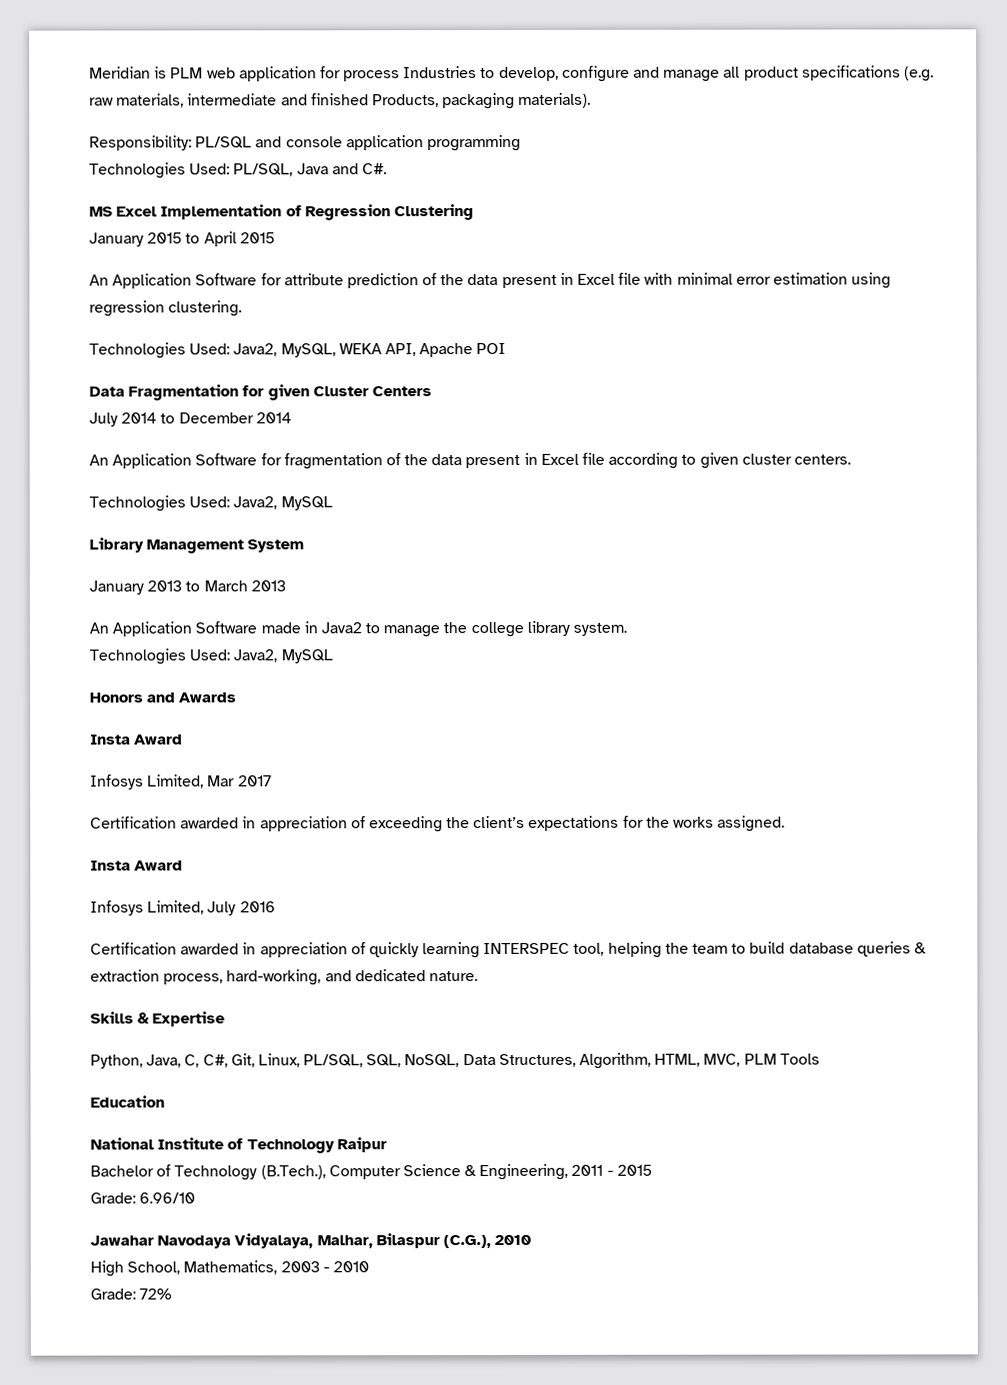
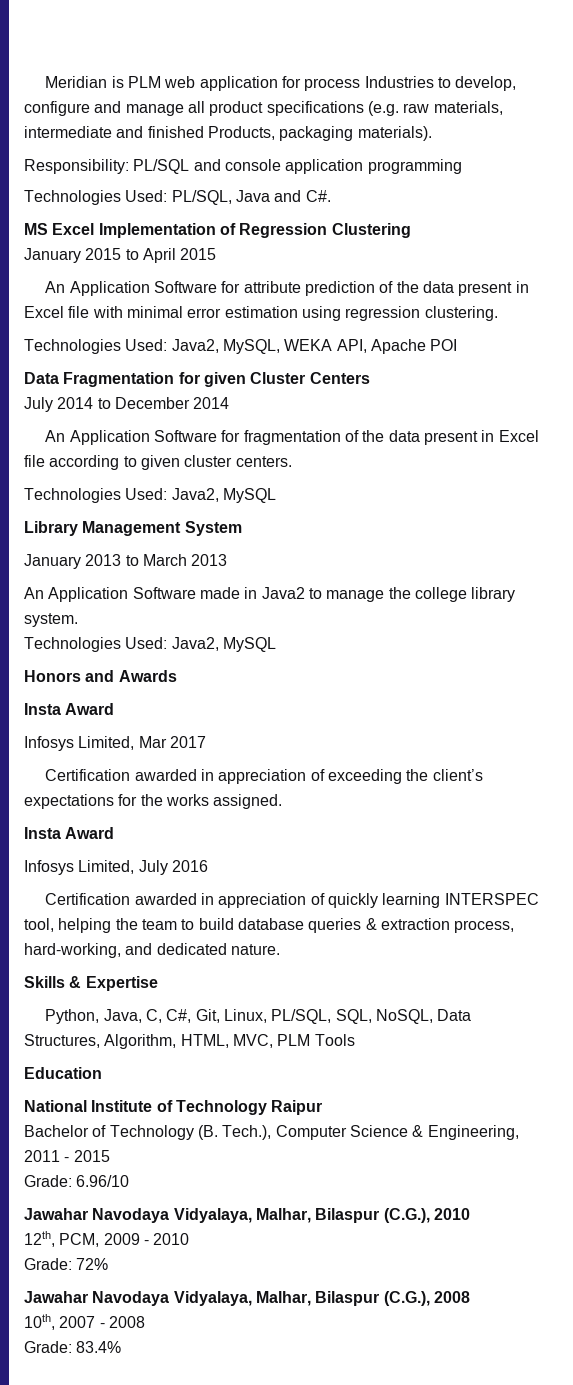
- Bachelor of Technology (B.Tech.), Computer Science & Engineering, 2011 - 2015
+ Bachelor of Technology (B. Tech.), Computer Science & Engineering, 2011 - 2015
- High School, Mathematics, 2003 - 2010
+ 12th, PCM, 2009 - 2010
+ Jawahar Navodaya Vidyalaya, Malhar, Bilaspur (C.G.), 2008
+ 10th, 2007 - 2008
+ Grade: 83.4%

